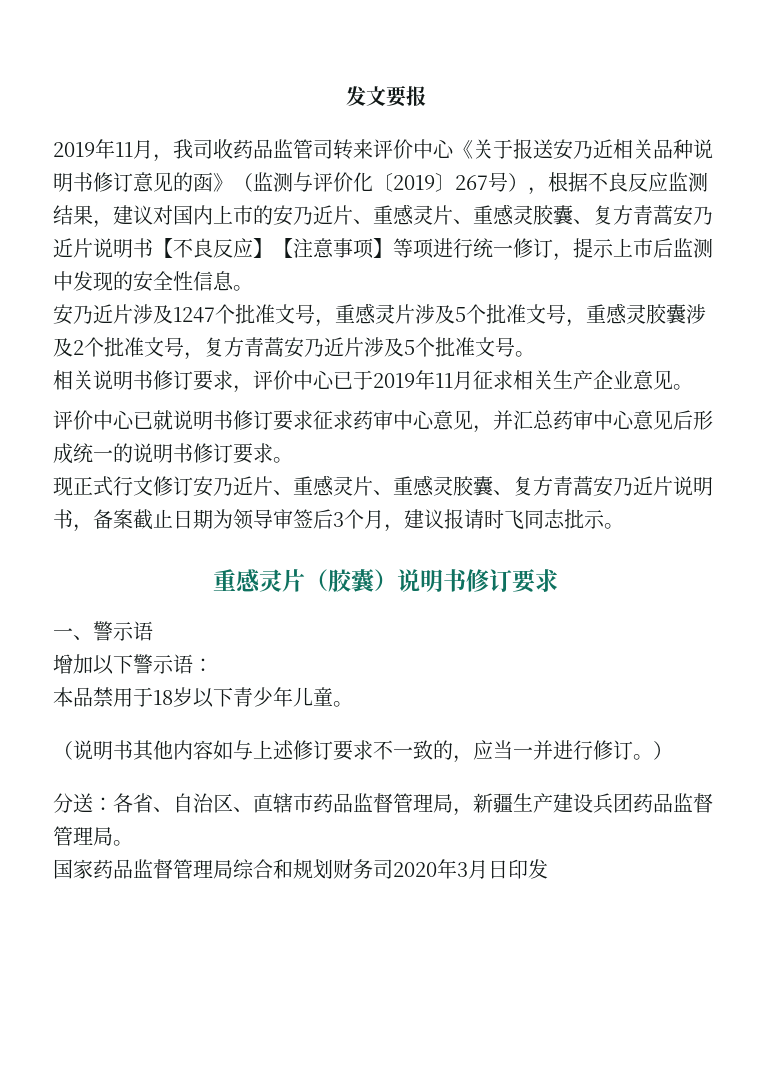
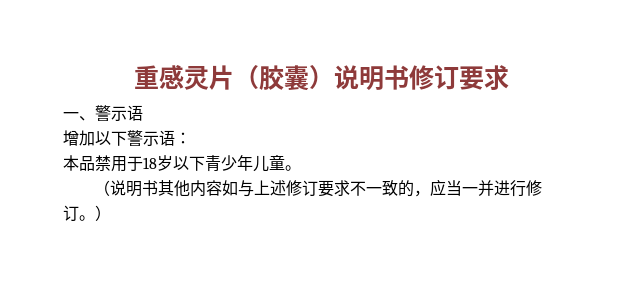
- 发文要报
- 2019年11月，我司收药品监管司转来评价中心《关于报送安乃近相关品种说明书修订意见的函》（监测与评价化〔2019〕267号），根据不良反应监测结果，建议对国内上市的安乃近片、重感灵片、重感灵胶囊、复方青蒿安乃近片说明书【不良反应】【注意事项】等项进行统一修订，提示上市后监测中发现的安全性信息。
- 安乃近片涉及1247个批准文号，重感灵片涉及5个批准文号，重感灵胶囊涉及2个批准文号，复方青蒿安乃近片涉及5个批准文号。
- 相关说明书修订要求，评价中心已于2019年11月征求相关生产企业意见。
- 评价中心已就说明书修订要求征求药审中心意见，并汇总药审中心意见后形成统一的说明书修订要求。
- 现正式行文修订安乃近片、重感灵片、重感灵胶囊、复方青蒿安乃近片说明书，备案截止日期为领导审签后3个月，建议报请时飞同志批示。
- 分送：各省、自治区、直辖市药品监督管理局，新疆生产建设兵团药品监督管理局。
- 国家药品监督管理局综合和规划财务司2020年3月日印发

